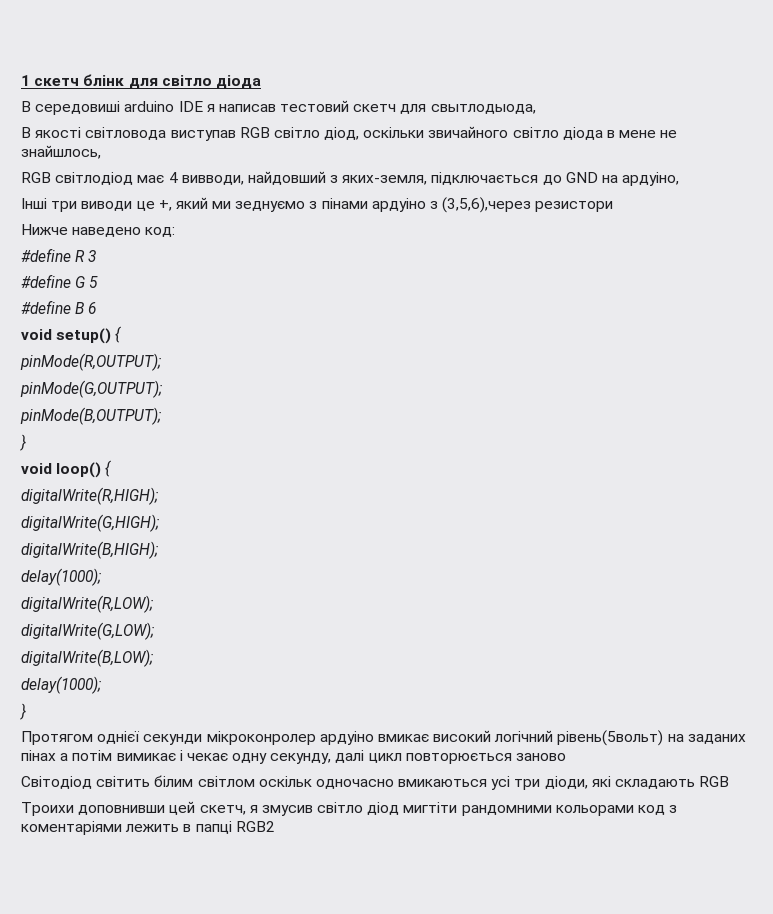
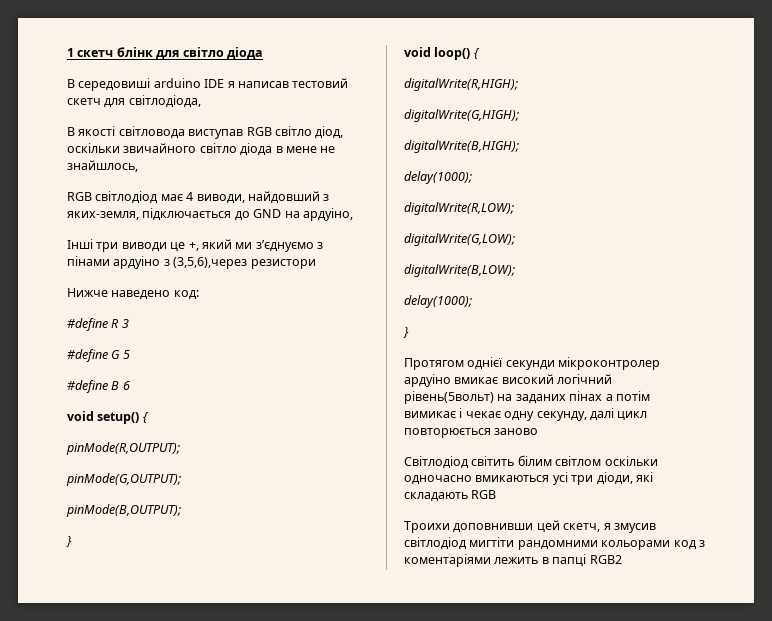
- В середовиші arduino IDE я написав тестовий скетч для свытлодыода,
+ В середовиші arduino IDE я написав тестовий скетч для світлодіода,
- RGB світлодіод має 4 вивводи, найдовший з яких-земля, підключається до GND на ардуіно,
+ RGB світлодіод має 4 виводи, найдовший з яких-земля, підключається до GND на ардуіно,
- Інші три виводи це +, який ми зеднуємо з пінами ардуіно з (3,5,6),через резистори
+ Інші три виводи це +, який ми з’єднуємо з пінами ардуіно з (3,5,6),через резистори
- Протягом однієї секунди мікроконролер ардуіно вмикає високий логічний рівень(5вольт) на заданих пінах а потім вимикає і чекає одну секунду, далі цикл повторюється заново
+ Протягом однієї секунди мікроконтролер ардуіно вмикає високий логічний рівень(5вольт) на заданих пінах а потім вимикає і чекає одну секунду, далі цикл повторюється заново
- Світодіод світить білим світлом оскільк одночасно вмикаються усі три діоди, які складають RGB
+ Світлодіод світить білим світлом оскільки одночасно вмикаються усі три діоди, які складають RGB
- Троихи доповнивши цей скетч, я змусив світло діод мигтіти рандомними кольорами код з коментаріями лежить в папці RGB2
+ Троихи доповнивши цей скетч, я змусив світлодіод мигтіти рандомними кольорами код з коментаріями лежить в папці RGB2

